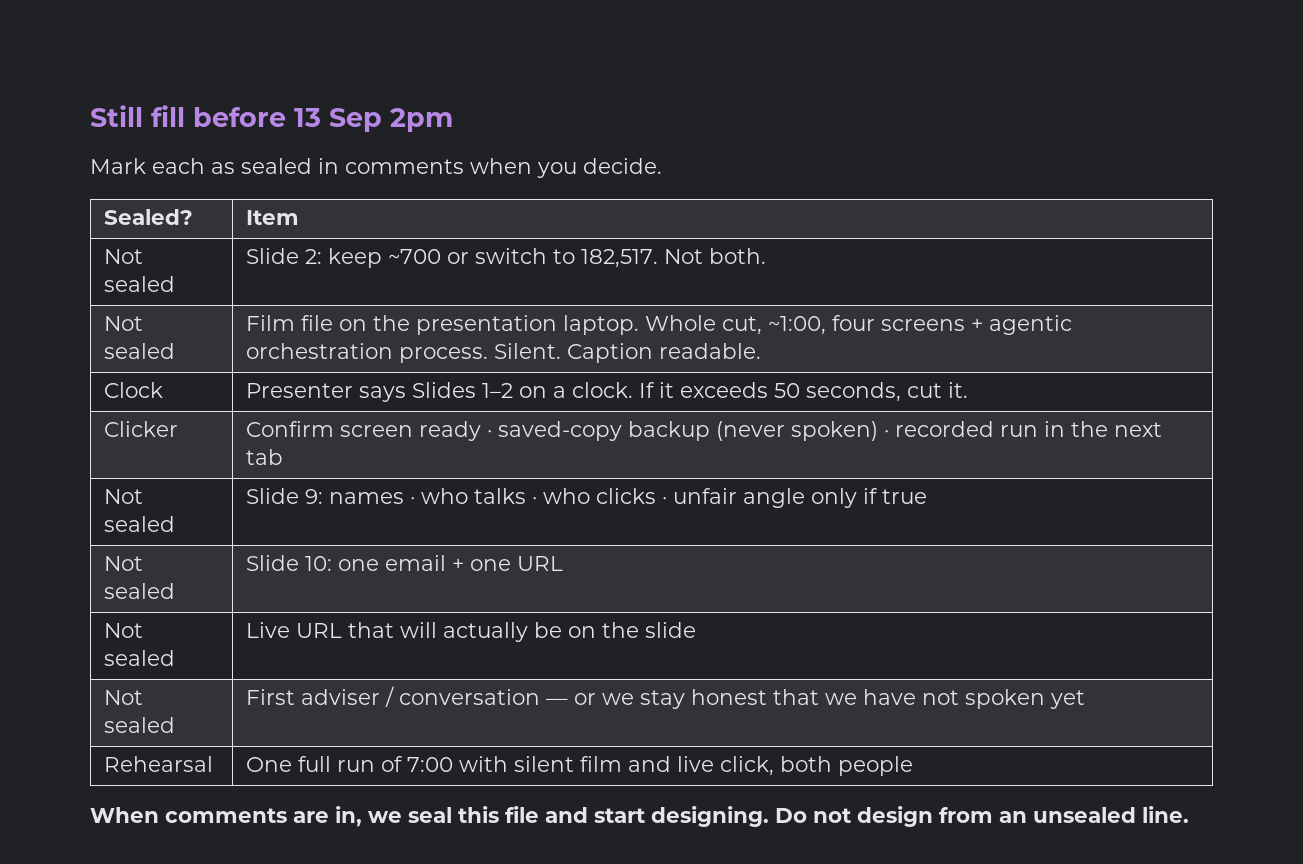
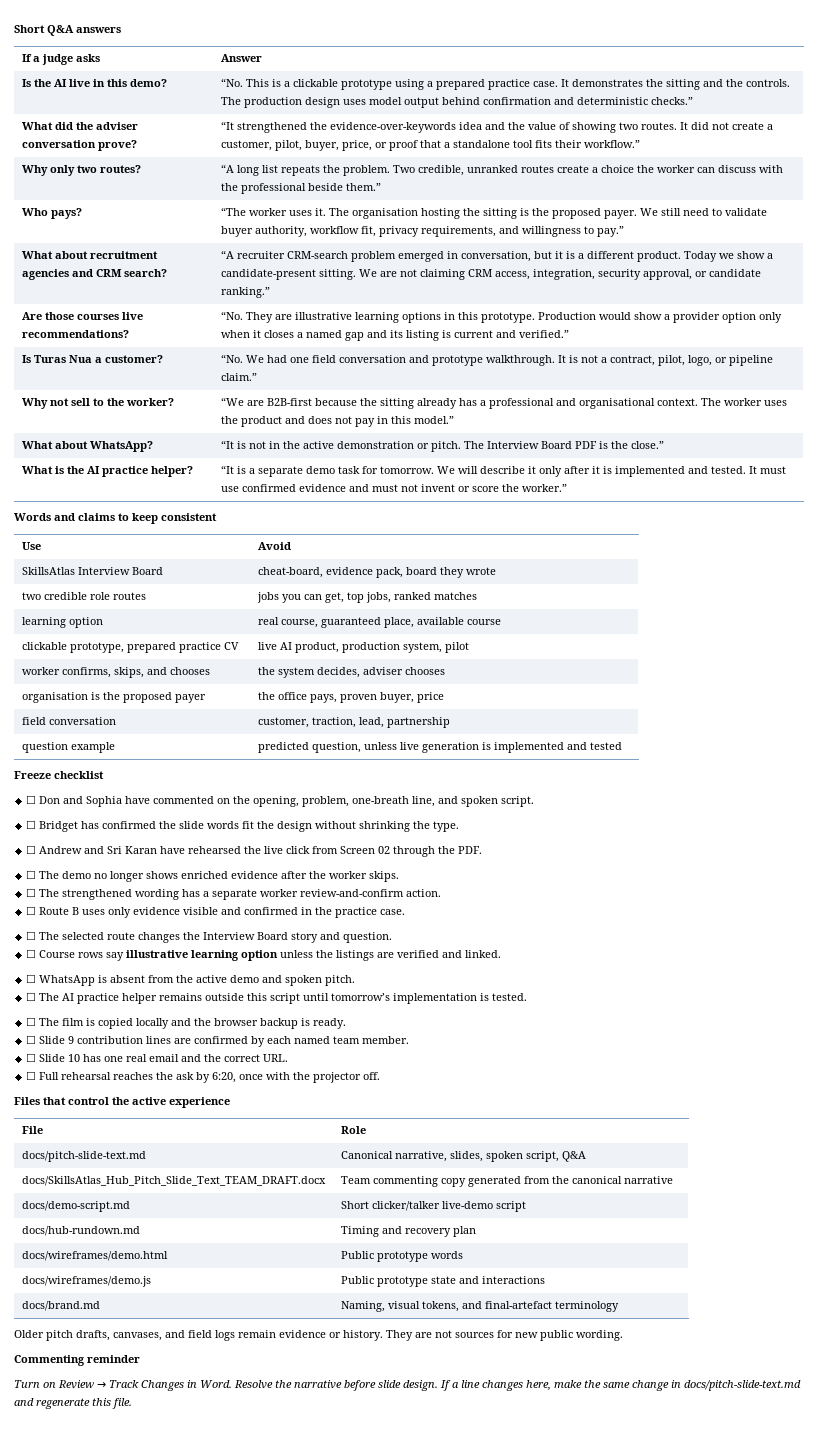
- Still fill before 13 Sep 2pm
- Mark each as sealed in comments when you decide.
- Sealed? | Item
- Not sealed | Slide 2: keep ~700 or switch to 182,517. Not both.
- Not sealed | Film file on the presentation laptop. Whole cut, ~1:00, four screens + agentic orchestration process. Silent. Caption readable.
- Clock | Presenter says Slides 1–2 on a clock. If it exceeds 50 seconds, cut it.
- Clicker | Confirm screen ready · saved-copy backup (never spoken) · recorded run in the next tab
- Not sealed | Slide 9: names · who talks · who clicks · unfair angle only if true
- Not sealed | Slide 10: one email + one URL
- Not sealed | Live URL that will actually be on the slide
- Not sealed | First adviser / conversation — or we stay honest that we have not spoken yet
- Rehearsal | One full run of 7:00 with silent film and live click, both people
- When comments are in, we seal this file and start designing. Do not design from an unsealed line.
+ Short Q&A answers
+ If a judge asks | Answer
+ Is the AI live in this demo? | “No. This is a clickable prototype using a prepared practice case. It demonstrates the sitting and the controls. The production design uses model output behind confirmation and deterministic checks.”
+ What did the adviser conversation prove? | “It strengthened the evidence-over-keywords idea and the value of showing two routes. It did not create a customer, pilot, buyer, price, or proof that a standalone tool fits their workflow.”
+ Why only two routes? | “A long list repeats the problem. Two credible, unranked routes create a choice the worker can discuss with the professional beside them.”
+ Who pays? | “The worker uses it. The organisation hosting the sitting is the proposed payer. We still need to validate buyer authority, workflow fit, privacy requirements, and willingness to pay.”
+ What about recruitment agencies and CRM search? | “A recruiter CRM-search problem emerged in conversation, but it is a different product. Today we show a candidate-present sitting. We are not claiming CRM access, integration, security approval, or candidate ranking.”
+ Are those courses live recommendations? | “No. They are illustrative learning options in this prototype. Production would show a provider option only when it closes a named gap and its listing is current and verified.”
+ Is Turas Nua a customer? | “No. We had one field conversation and prototype walkthrough. It is not a contract, pilot, logo, or pipeline claim.”
+ Why not sell to the worker? | “We are B2B-first because the sitting already has a professional and organisational context. The worker uses the product and does not pay in this model.”
+ What about WhatsApp? | “It is not in the active demonstration or pitch. The Interview Board PDF is the close.”
+ What is the AI practice helper? | “It is a separate demo task for tomorrow. We will describe it only after it is implemented and tested. It must use confirmed evidence and must not invent or score the worker.”
+ Words and claims to keep consistent
+ Use | Avoid
+ SkillsAtlas Interview Board | cheat-board, evidence pack, board they wrote
+ two credible role routes | jobs you can get, top jobs, ranked matches
+ learning option | real course, guaranteed place, available course
+ clickable prototype, prepared practice CV | live AI product, production system, pilot
+ worker confirms, skips, and chooses | the system decides, adviser chooses
+ organisation is the proposed payer | the office pays, proven buyer, price
+ field conversation | customer, traction, lead, partnership
+ question example | predicted question, unless live generation is implemented and tested
+ Freeze checklist
+ ☐ Don and Sophia have commented on the opening, problem, one-breath line, and spoken script.
+ ☐ Bridget has confirmed the slide words fit the design without shrinking the type.
+ ☐ Andrew and Sri Karan have rehearsed the live click from Screen 02 through the PDF.
+ ☐ The demo no longer shows enriched evidence after the worker skips.
+ ☐ The strengthened wording has a separate worker review-and-confirm action.
+ ☐ Route B uses only evidence visible and confirmed in the practice case.
+ ☐ The selected route changes the Interview Board story and question.
+ ☐ Course rows say illustrative learning option unless the listings are verified and linked.
+ ☐ WhatsApp is absent from the active demo and spoken pitch.
+ ☐ The AI practice helper remains outside this script until tomorrow’s implementation is tested.
+ ☐ The film is copied locally and the browser backup is ready.
+ ☐ Slide 9 contribution lines are confirmed by each named team member.
+ ☐ Slide 10 has one real email and the correct URL.
+ ☐ Full rehearsal reaches the ask by 6:20, once with the projector off.
+ Files that control the active experience
+ File | Role
+ docs/pitch-slide-text.md | Canonical narrative, slides, spoken script, Q&A
+ docs/SkillsAtlas_Hub_Pitch_Slide_Text_TEAM_DRAFT.docx | Team commenting copy generated from the canonical narrative
+ docs/demo-script.md | Short clicker/talker live-demo script
+ docs/hub-rundown.md | Timing and recovery plan
+ docs/wireframes/demo.html | Public prototype words
+ docs/wireframes/demo.js | Public prototype state and interactions
+ docs/brand.md | Naming, visual tokens, and final-artefact terminology
+ Older pitch drafts, canvases, and field logs remain evidence or history. They are not sources for new public wording.
+ Commenting reminder
+ Turn on Review → Track Changes in Word. Resolve the narrative before slide design. If a line changes here, make the same change in docs/pitch-slide-text.md and regenerate this file.

